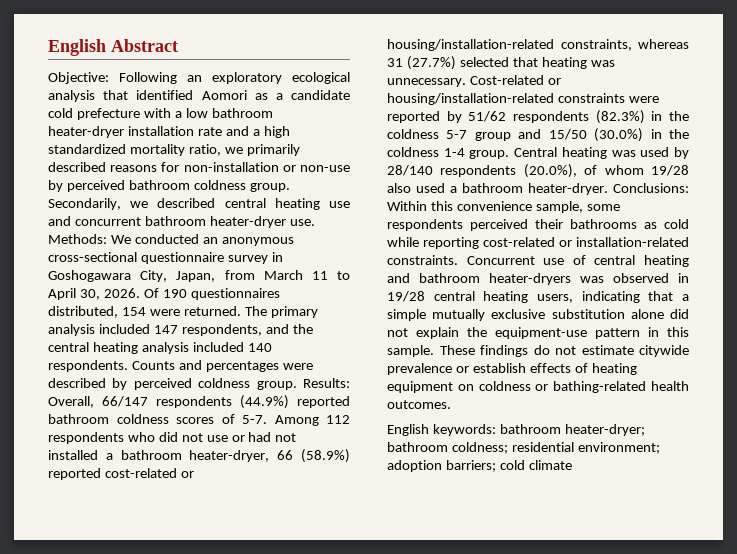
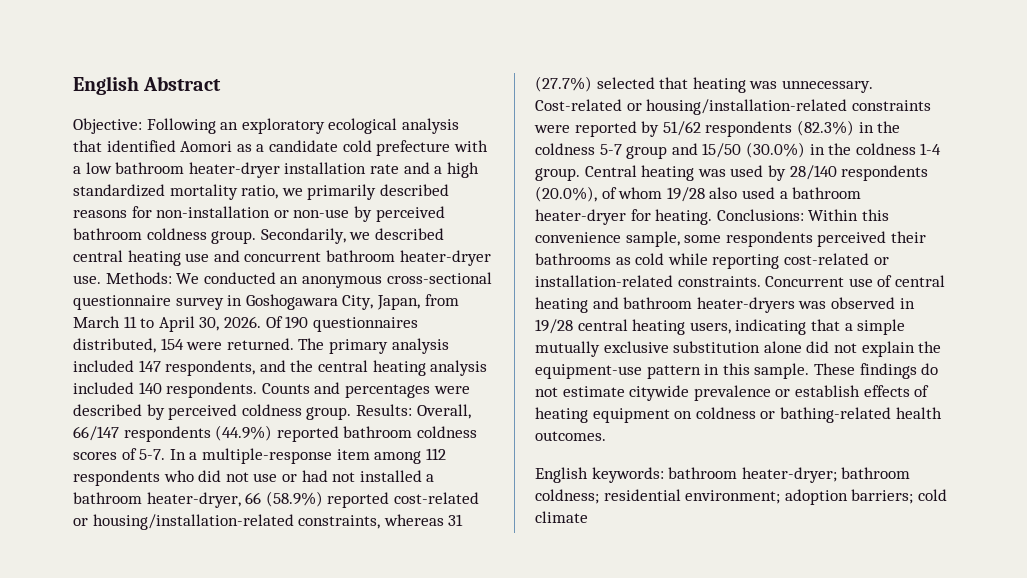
- Among 112 respondents who did not use or had not installed a bathroom heater-dryer, 66 (58.9%) reported cost-related or housing/installation-related constraints, whereas 31 (27.7%) selected that heating was unnecessary.
+ In a multiple-response item among 112 respondents who did not use or had not installed a bathroom heater-dryer, 66 (58.9%) reported cost-related or housing/installation-related constraints, whereas 31 (27.7%) selected that heating was unnecessary.
- Central heating was used by 28/140 respondents (20.0%), of whom 19/28 also used a bathroom heater-dryer.
+ Central heating was used by 28/140 respondents (20.0%), of whom 19/28 also used a bathroom heater-dryer for heating.

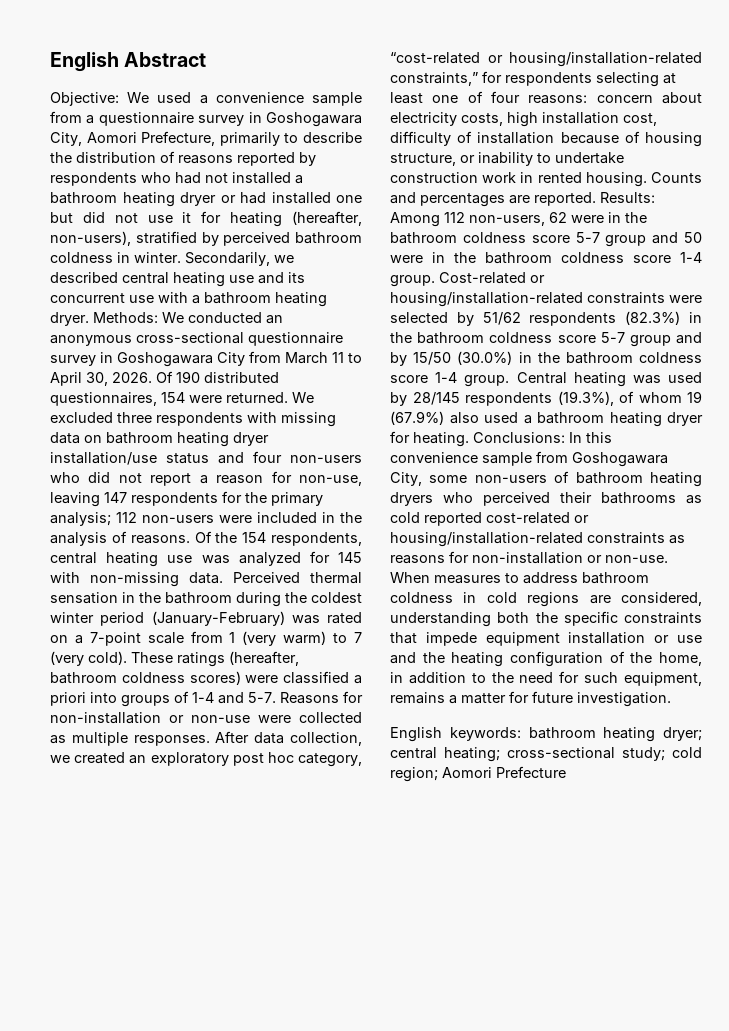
- Objective: Following an exploratory ecological analysis that identified Aomori as a candidate cold prefecture with a low bathroom heater-dryer installation rate and a high standardized mortality ratio, we primarily described reasons for non-installation or non-use by perceived bathroom coldness group.
+ Objective: We used a convenience sample from a questionnaire survey in Goshogawara City, Aomori Prefecture, primarily to describe the distribution of reasons reported by respondents who had not installed a bathroom heating dryer or had installed one but did not use it for heating (hereafter, non-users), stratified by perceived bathroom coldness in winter.
- Secondarily, we described central heating use and concurrent bathroom heater-dryer use.
+ Secondarily, we described central heating use and its concurrent use with a bathroom heating dryer.
- Methods: We conducted an anonymous cross-sectional questionnaire survey in Goshogawara City, Japan, from March 11 to April 30, 2026.
+ Methods: We conducted an anonymous cross-sectional questionnaire survey in Goshogawara City from March 11 to April 30, 2026.
- Of 190 questionnaires distributed, 154 were returned.
+ Of 190 distributed questionnaires, 154 were returned.
- The primary analysis included 147 respondents, and the central heating analysis included 140 respondents. Counts and percentages were described by perceived coldness group. Results: Overall, 66/147 respondents (44.9%) reported bathroom coldness scores of 5-7. In a multiple-response item among 112 respondents who did not use or had not installed a bathroom heater-dryer, 66 (58.9%) reported cost-related or housing/installation-related constraints, whereas 31 (27.7%) selected that heating was unnecessary.
+ We excluded three respondents with missing data on bathroom heating dryer installation/use status and four non-users who did not report a reason for non-use, leaving 147 respondents for the primary analysis; 112 non-users were included in the analysis of reasons. Of the 154 respondents, central heating use was analyzed for 145 with non-missing data. Perceived thermal sensation in the bathroom during the coldest winter period (January-February) was rated on a 7-point scale from 1 (very warm) to 7 (very cold). These ratings (hereafter, bathroom coldness scores) were classified a priori into groups of 1-4 and 5-7. Reasons for non-installation or non-use were collected as multiple responses. After data collection, we created an exploratory post hoc category, “cost-related or housing/installation-related constraints,” for respondents selecting at least one of four reasons: concern about electricity costs, high installation cost, difficulty of installation because of housing structure, or inability to undertake construction work in rented housing. Counts and percentages are reported. Results: Among 112 non-users, 62 were in the bathroom coldness score 5-7 group and 50 were in the bathroom coldness score 1-4 group.
- Cost-related or housing/installation-related constraints were reported by 51/62 respondents (82.3%) in the coldness 5-7 group and 15/50 (30.0%) in the coldness 1-4 group.
+ Cost-related or housing/installation-related constraints were selected by 51/62 respondents (82.3%) in the bathroom coldness score 5-7 group and by 15/50 (30.0%) in the bathroom coldness score 1-4 group.
- Central heating was used by 28/140 respondents (20.0%), of whom 19/28 also used a bathroom heater-dryer for heating.
+ Central heating was used by 28/145 respondents (19.3%), of whom 19 (67.9%) also used a bathroom heating dryer for heating.
- Conclusions: Within this convenience sample, some respondents perceived their bathrooms as cold while reporting cost-related or installation-related constraints. Concurrent use of central heating and bathroom heater-dryers was observed in 19/28 central heating users, indicating that a simple mutually exclusive substitution alone did not explain the equipment-use pattern in this sample. These findings do not estimate citywide prevalence or establish effects of heating equipment on coldness or bathing-related health outcomes.
- English keywords: bathroom heater-dryer; bathroom coldness; residential environment; adoption barriers; cold climate
+ Conclusions: In this convenience sample from Goshogawara City, some non-users of bathroom heating dryers who perceived their bathrooms as cold reported cost-related or housing/installation-related constraints as reasons for non-installation or non-use. When measures to address bathroom coldness in cold regions are considered, understanding both the specific constraints that impede equipment installation or use and the heating configuration of the home, in addition to the need for such equipment, remains a matter for future investigation.
+ English keywords: bathroom heating dryer; central heating; cross-sectional study; cold region; Aomori Prefecture

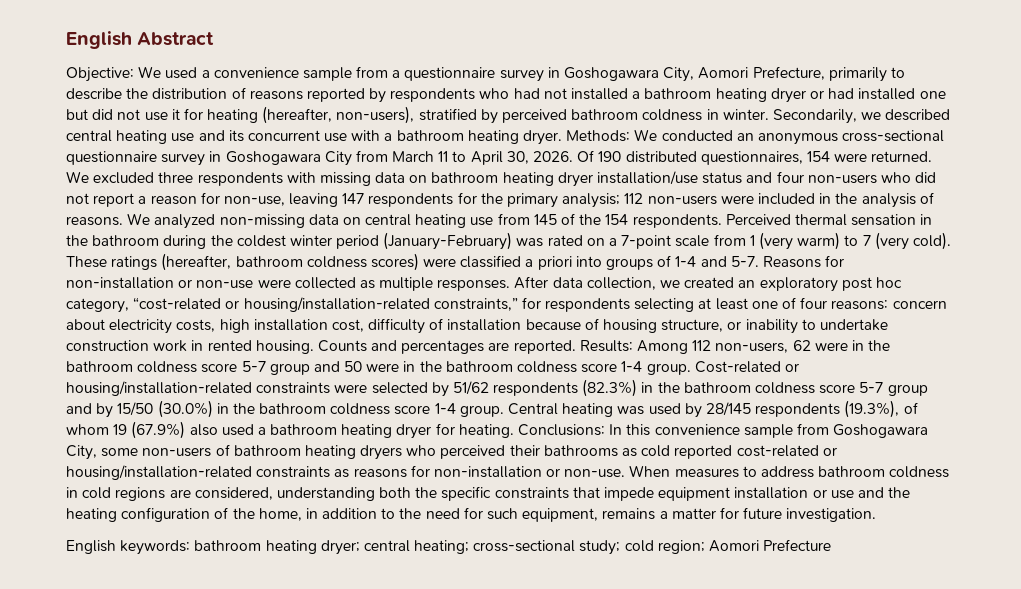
- Of the 154 respondents, central heating use was analyzed for 145 with non-missing data.
+ We analyzed non-missing data on central heating use from 145 of the 154 respondents.

